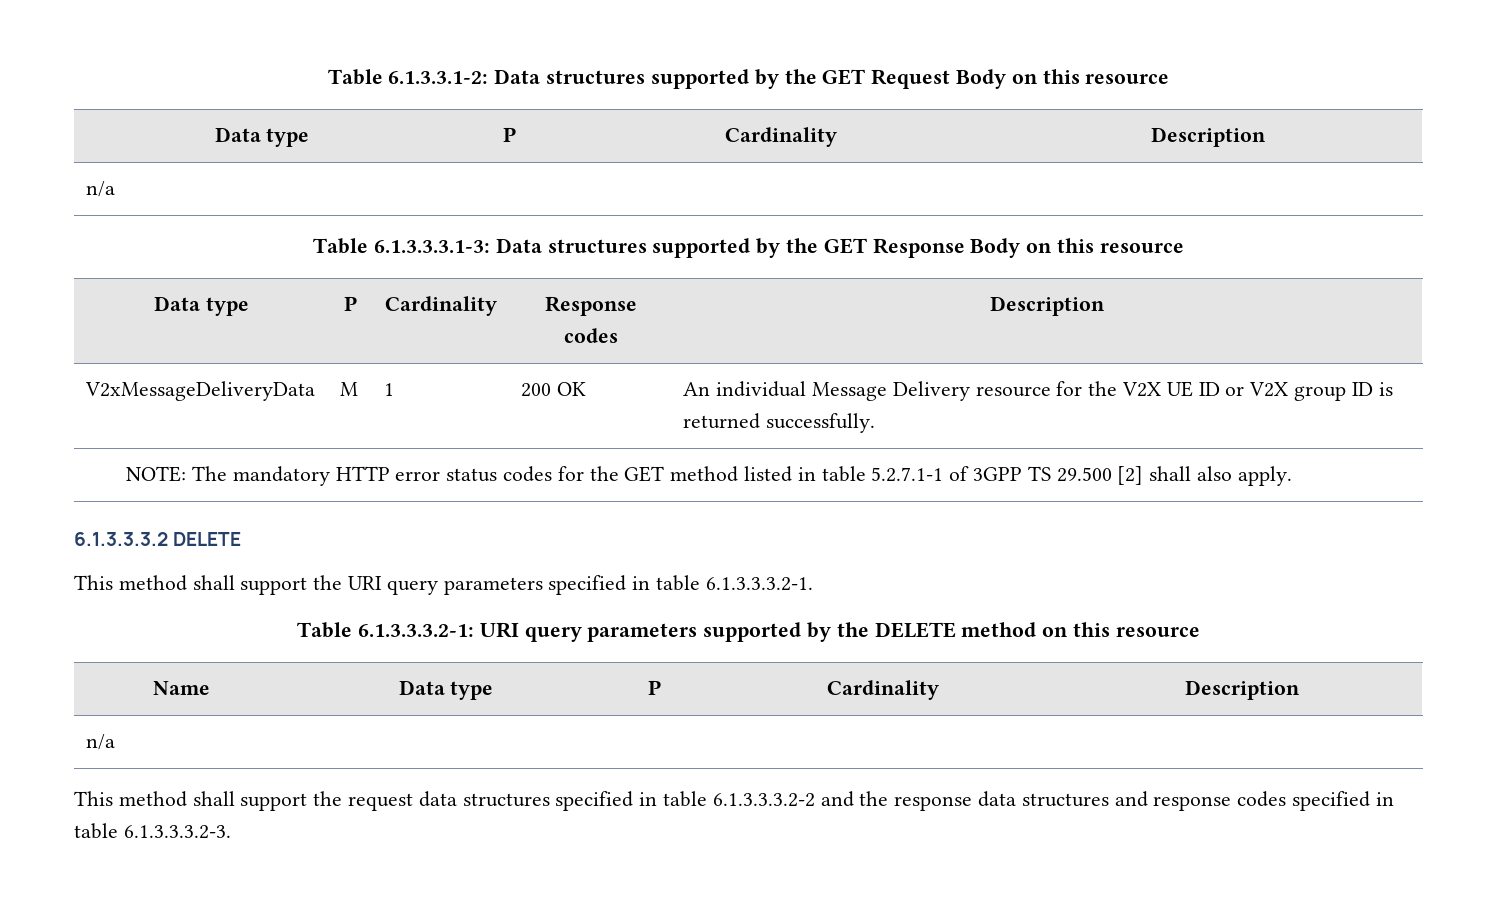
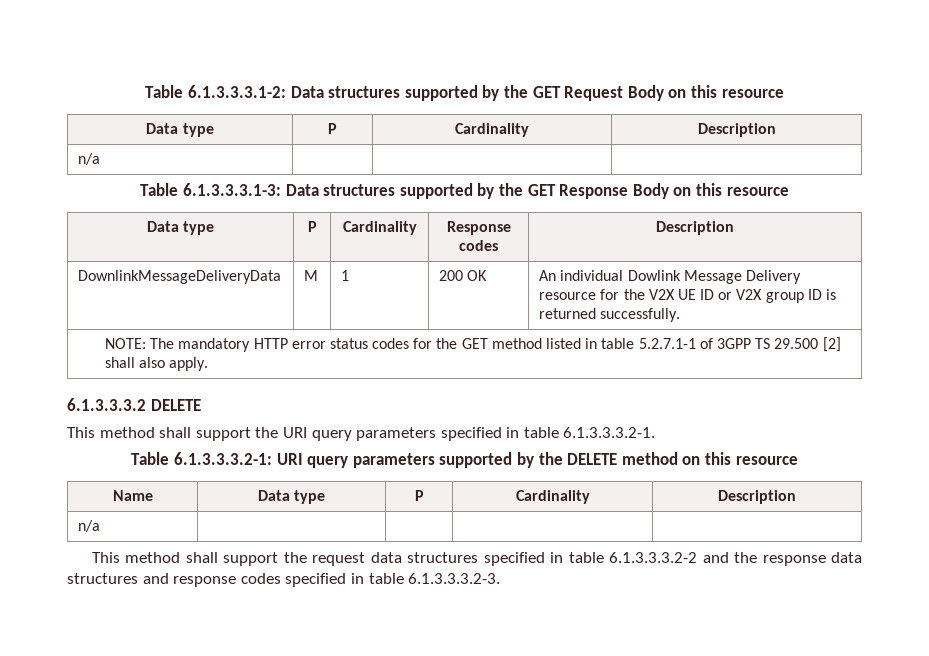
- Table 6.1.3.3.1-2: Data structures supported by the GET Request Body on this resource
+ Table 6.1.3.3.3.1-2: Data structures supported by the GET Request Body on this resource
- V2xMessageDeliveryData | M | 1 | 200 OK | An individual Message Delivery resource for the V2X UE ID or V2X group ID is returned successfully.
+ DownlinkMessageDeliveryData | M | 1 | 200 OK | An individual Dowlink Message Delivery resource for the V2X UE ID or V2X group ID is returned successfully.

